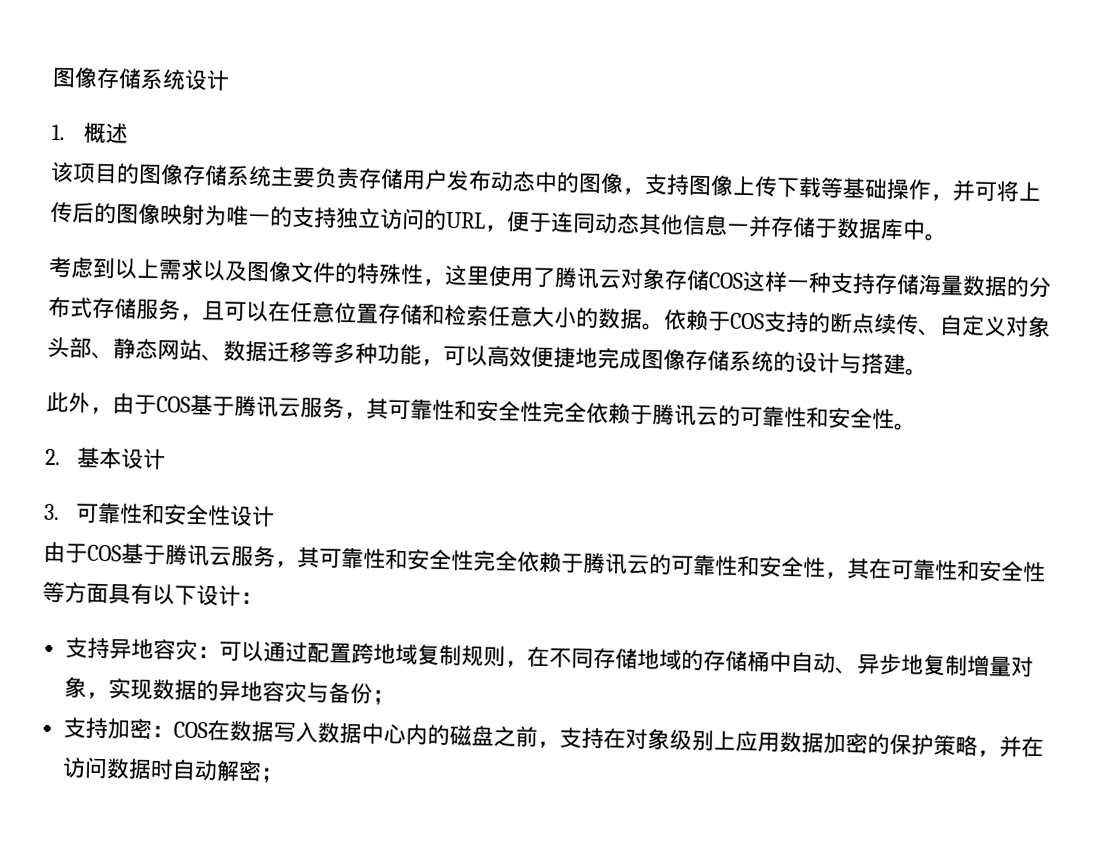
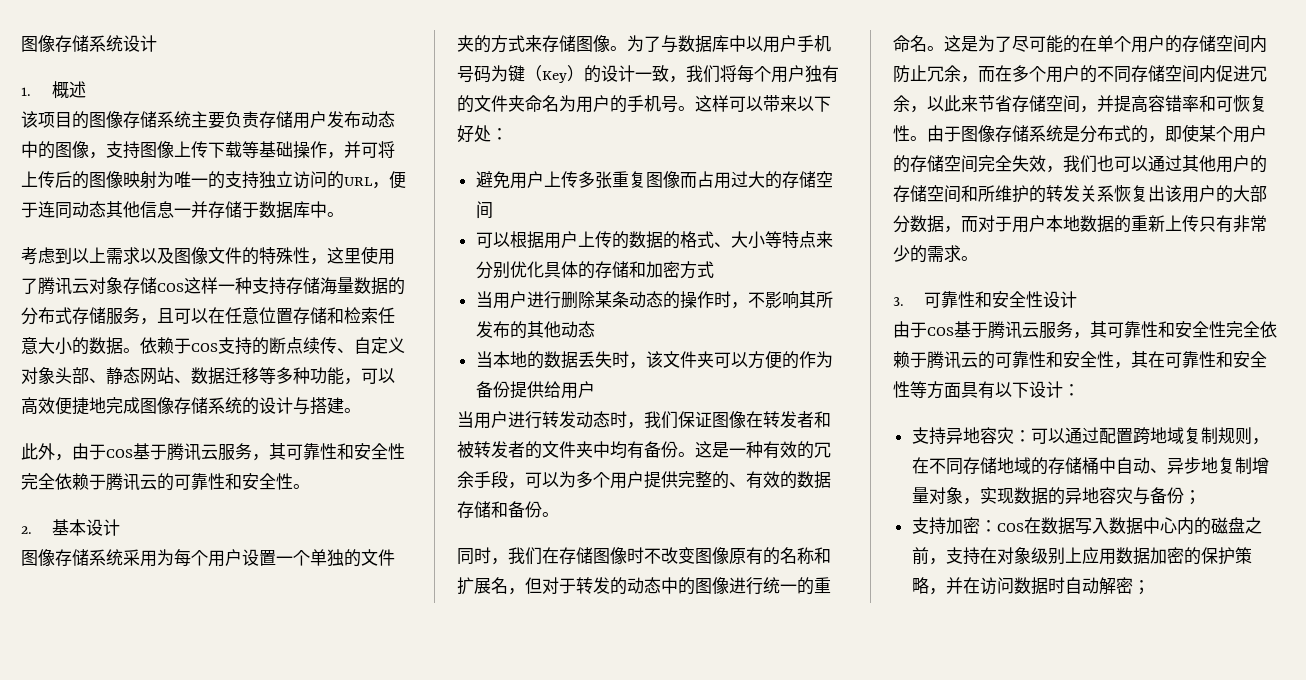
+ 图像存储系统采用为每个用户设置一个单独的文件夹的方式来存储图像。为了与数据库中以用户手机号码为键（Key）的设计一致，我们将每个用户独有的文件夹命名为用户的手机号。这样可以带来以下好处：
+ 避免用户上传多张重复图像而占用过大的存储空间
+ 可以根据用户上传的数据的格式、大小等特点来分别优化具体的存储和加密方式
+ 当用户进行删除某条动态的操作时，不影响其所发布的其他动态
+ 当本地的数据丢失时，该文件夹可以方便的作为备份提供给用户
+ 当用户进行转发动态时，我们保证图像在转发者和被转发者的文件夹中均有备份。这是一种有效的冗余手段，可以为多个用户提供完整的、有效的数据存储和备份。
+ 同时，我们在存储图像时不改变图像原有的名称和扩展名，但对于转发的动态中的图像进行统一的重命名。这是为了尽可能的在单个用户的存储空间内防止冗余，而在多个用户的不同存储空间内促进冗余，以此来节省存储空间，并提高容错率和可恢复性。由于图像存储系统是分布式的，即使某个用户的存储空间完全失效，我们也可以通过其他用户的存储空间和所维护的转发关系恢复出该用户的大部分数据，而对于用户本地数据的重新上传只有非常少的需求。

